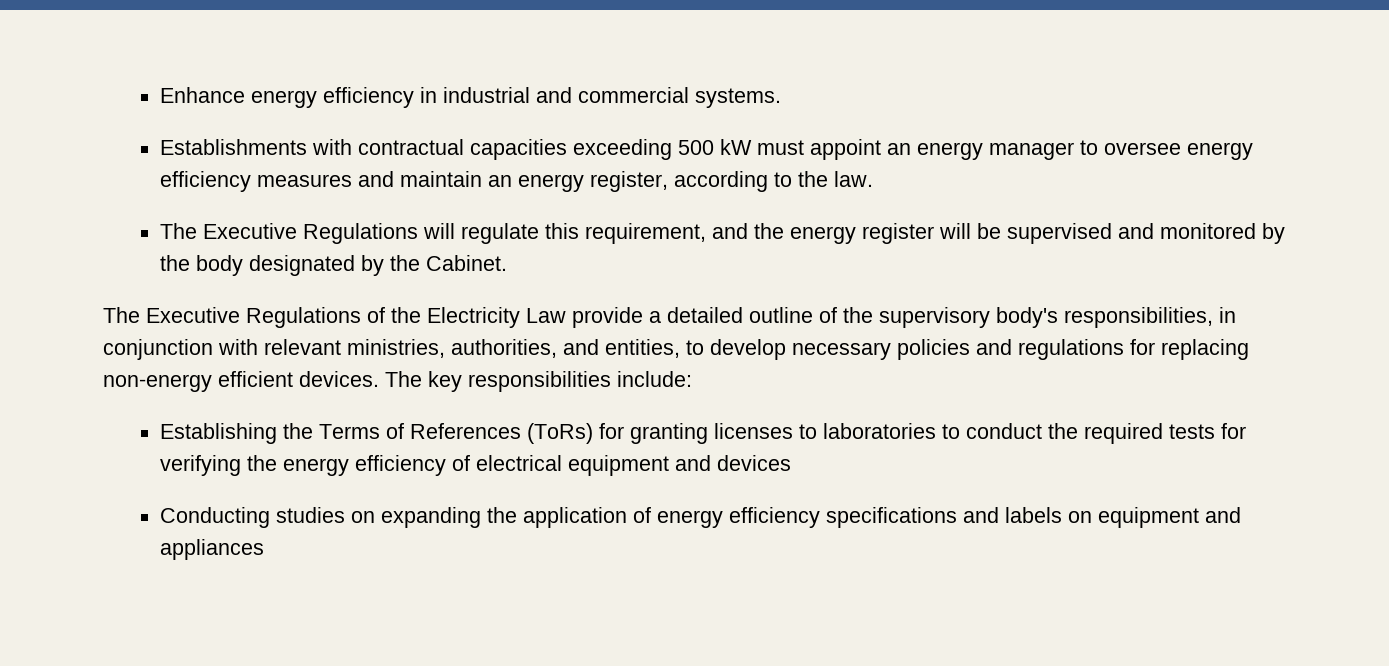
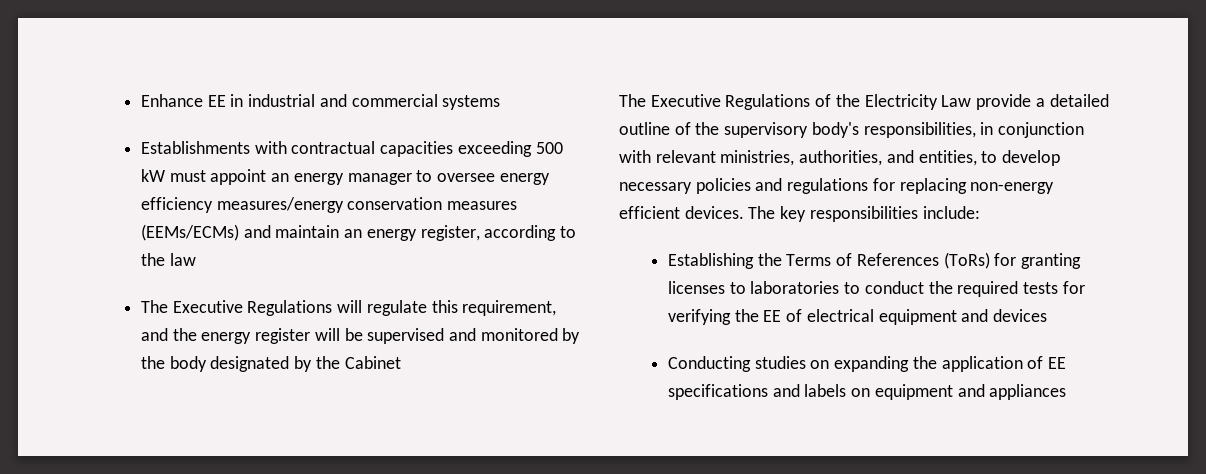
- Enhance energy efficiency in industrial and commercial systems.
+ Enhance EE in industrial and commercial systems
- Establishments with contractual capacities exceeding 500 kW must appoint an energy manager to oversee energy efficiency measures and maintain an energy register, according to the law.
+ Establishments with contractual capacities exceeding 500 kW must appoint an energy manager to oversee energy efficiency measures/energy conservation measures (EEMs/ECMs) and maintain an energy register, according to the law
- The Executive Regulations will regulate this requirement, and the energy register will be supervised and monitored by the body designated by the Cabinet.
+ The Executive Regulations will regulate this requirement, and the energy register will be supervised and monitored by the body designated by the Cabinet
- Establishing the Terms of References (ToRs) for granting licenses to laboratories to conduct the required tests for verifying the energy efficiency of electrical equipment and devices
+ Establishing the Terms of References (ToRs) for granting licenses to laboratories to conduct the required tests for verifying the EE of electrical equipment and devices
- Conducting studies on expanding the application of energy efficiency specifications and labels on equipment and appliances
+ Conducting studies on expanding the application of EE specifications and labels on equipment and appliances

